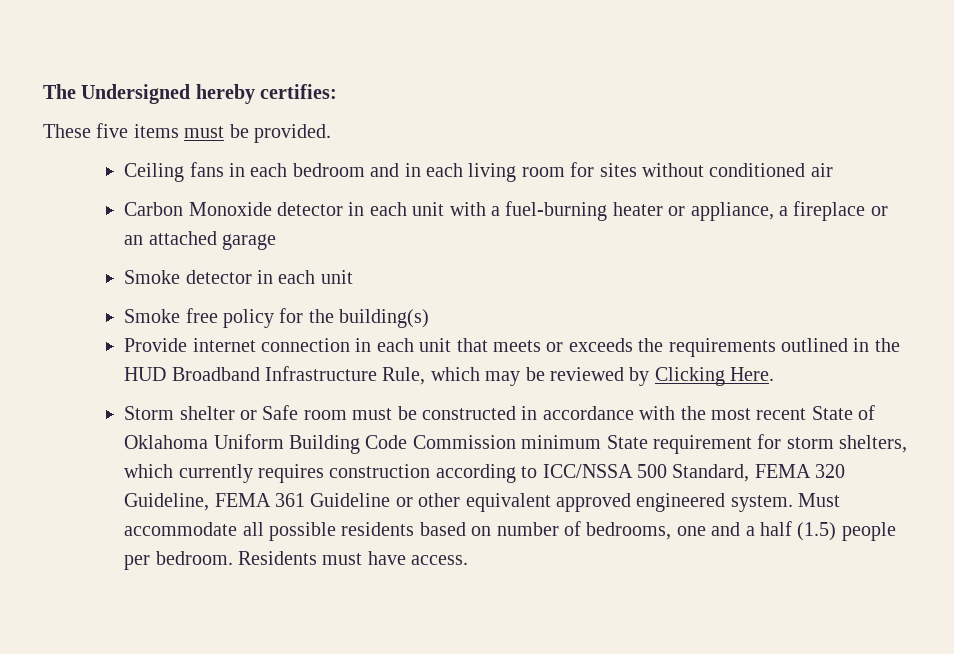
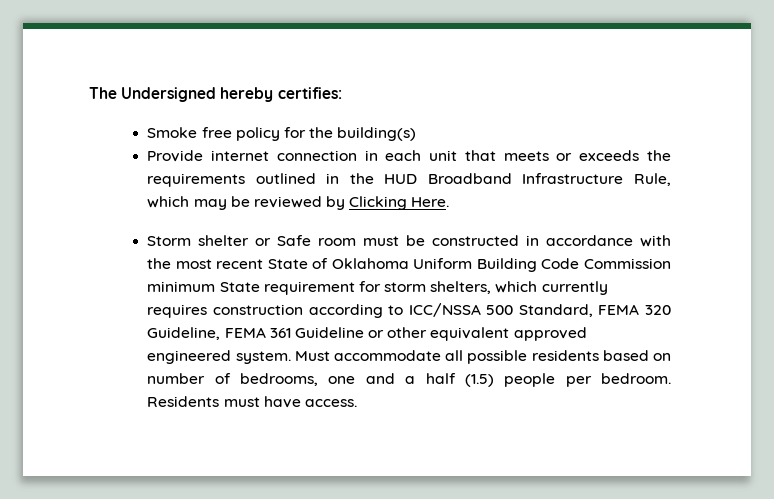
- These five items must be provided.
- Ceiling fans in each bedroom and in each living room for sites without conditioned air
- Carbon Monoxide detector in each unit with a fuel-burning heater or appliance, a fireplace or an attached garage
- Smoke detector in each unit

